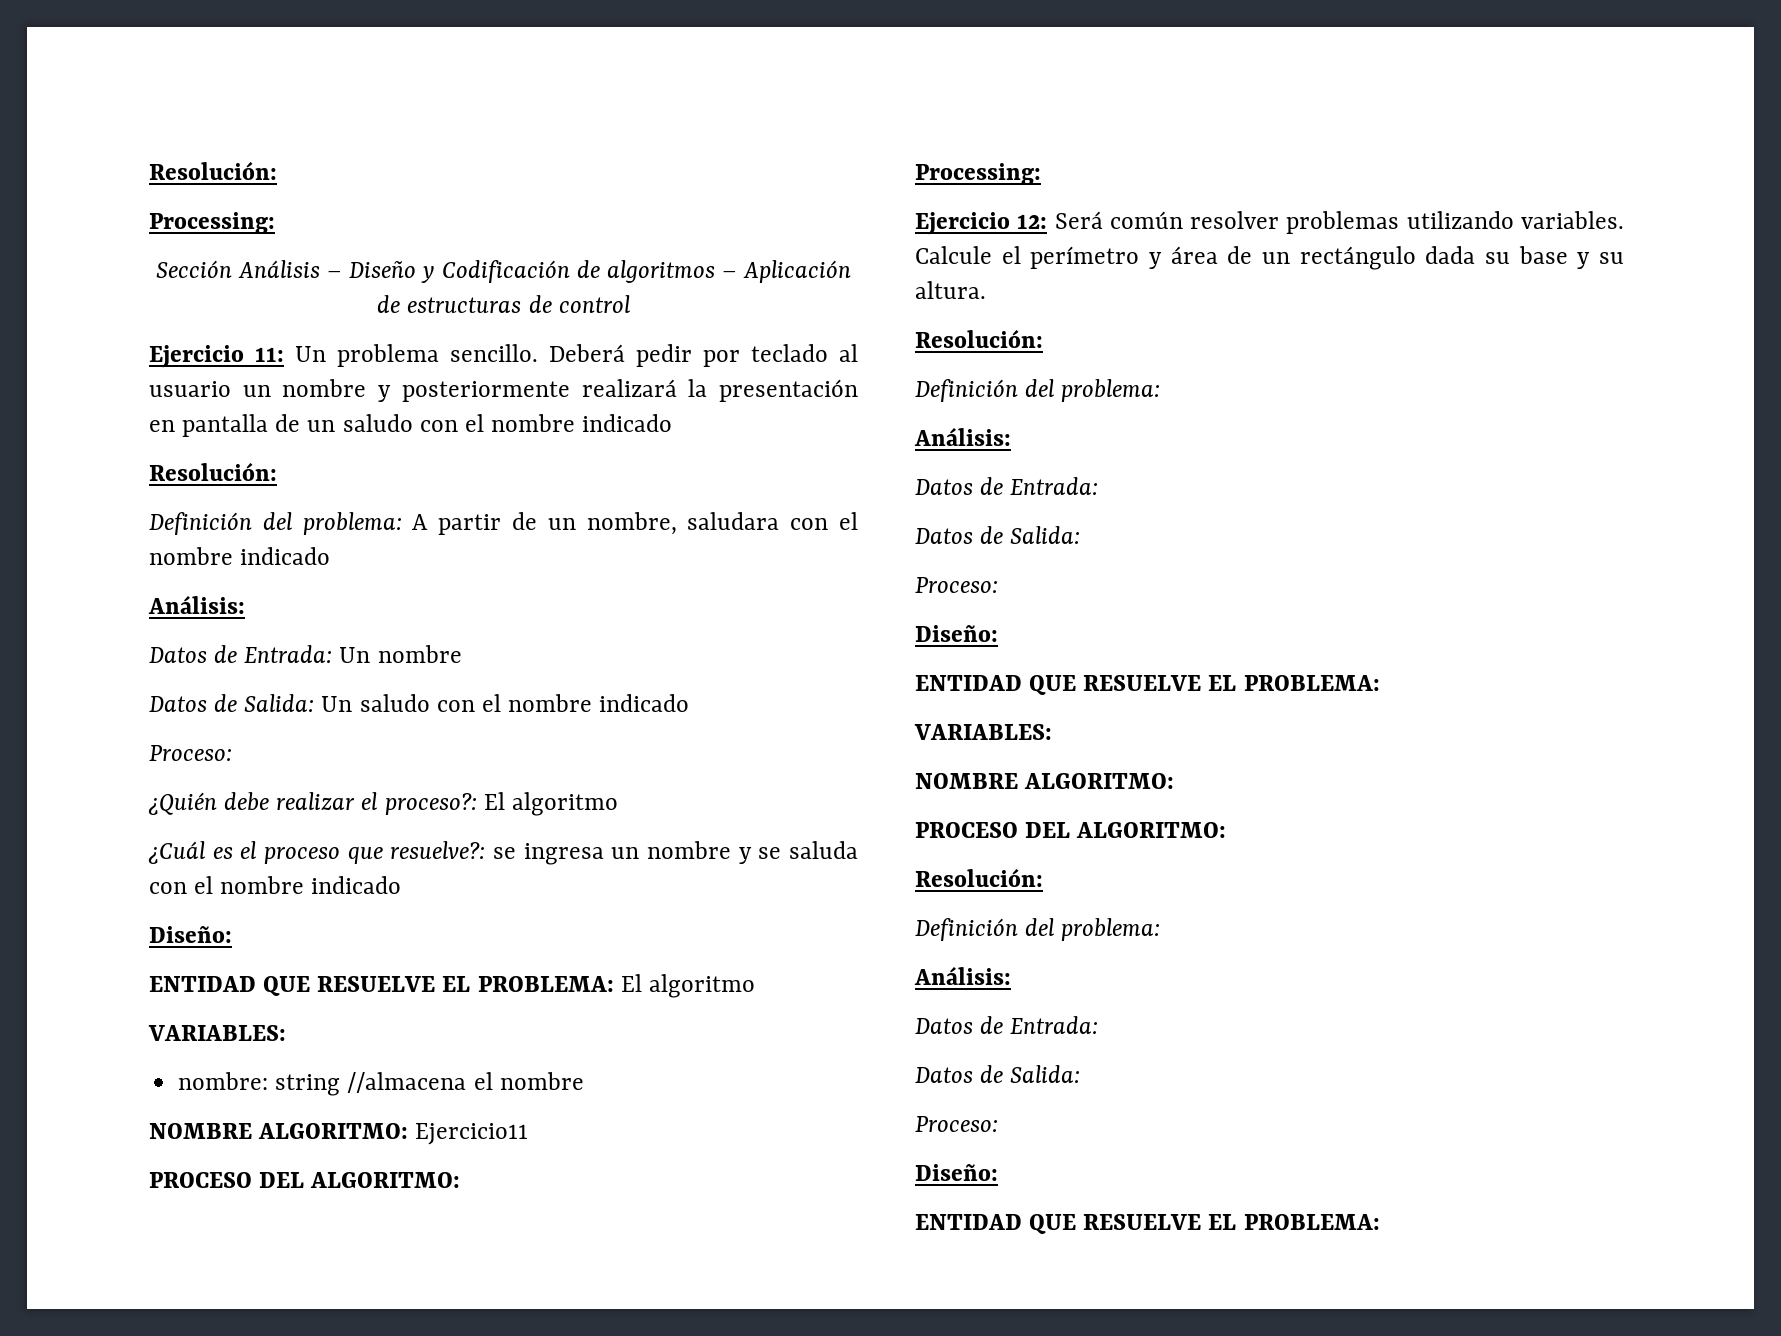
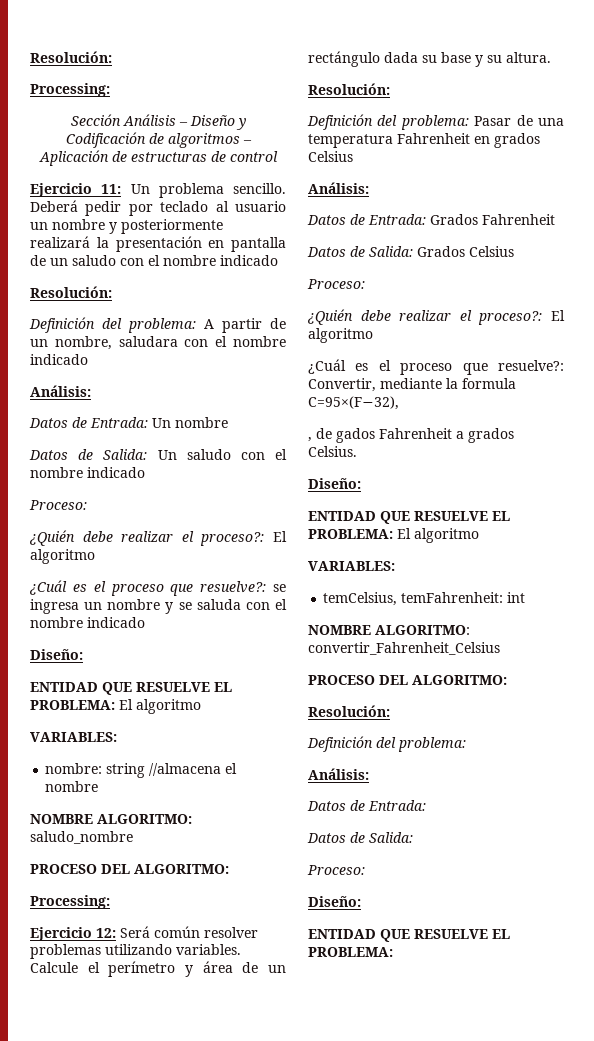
- NOMBRE ALGORITMO: Ejercicio11
+ NOMBRE ALGORITMO: saludo_nombre
  Calcule el perímetro y área de un rectángulo dada su base y su altura.
  Resolución:
- Definición del problema:
+ Definición del problema: Pasar de una temperatura Fahrenheit en grados Celsius
  Análisis:
- Datos de Entrada:
- Datos de Salida:
+ Datos de Entrada: Grados Fahrenheit
+ Datos de Salida: Grados Celsius
  Proceso:
+ ¿Quién debe realizar el proceso?: El algoritmo
+ ¿Cuál es el proceso que resuelve?: Convertir, mediante la formula C=95×(F−32),
+ , de gados Fahrenheit a grados Celsius.
  Diseño:
- ENTIDAD QUE RESUELVE EL PROBLEMA:
+ ENTIDAD QUE RESUELVE EL PROBLEMA: El algoritmo
  VARIABLES:
- NOMBRE ALGORITMO:
+ temCelsius, temFahrenheit: int
+ NOMBRE ALGORITMO: convertir_Fahrenheit_Celsius

